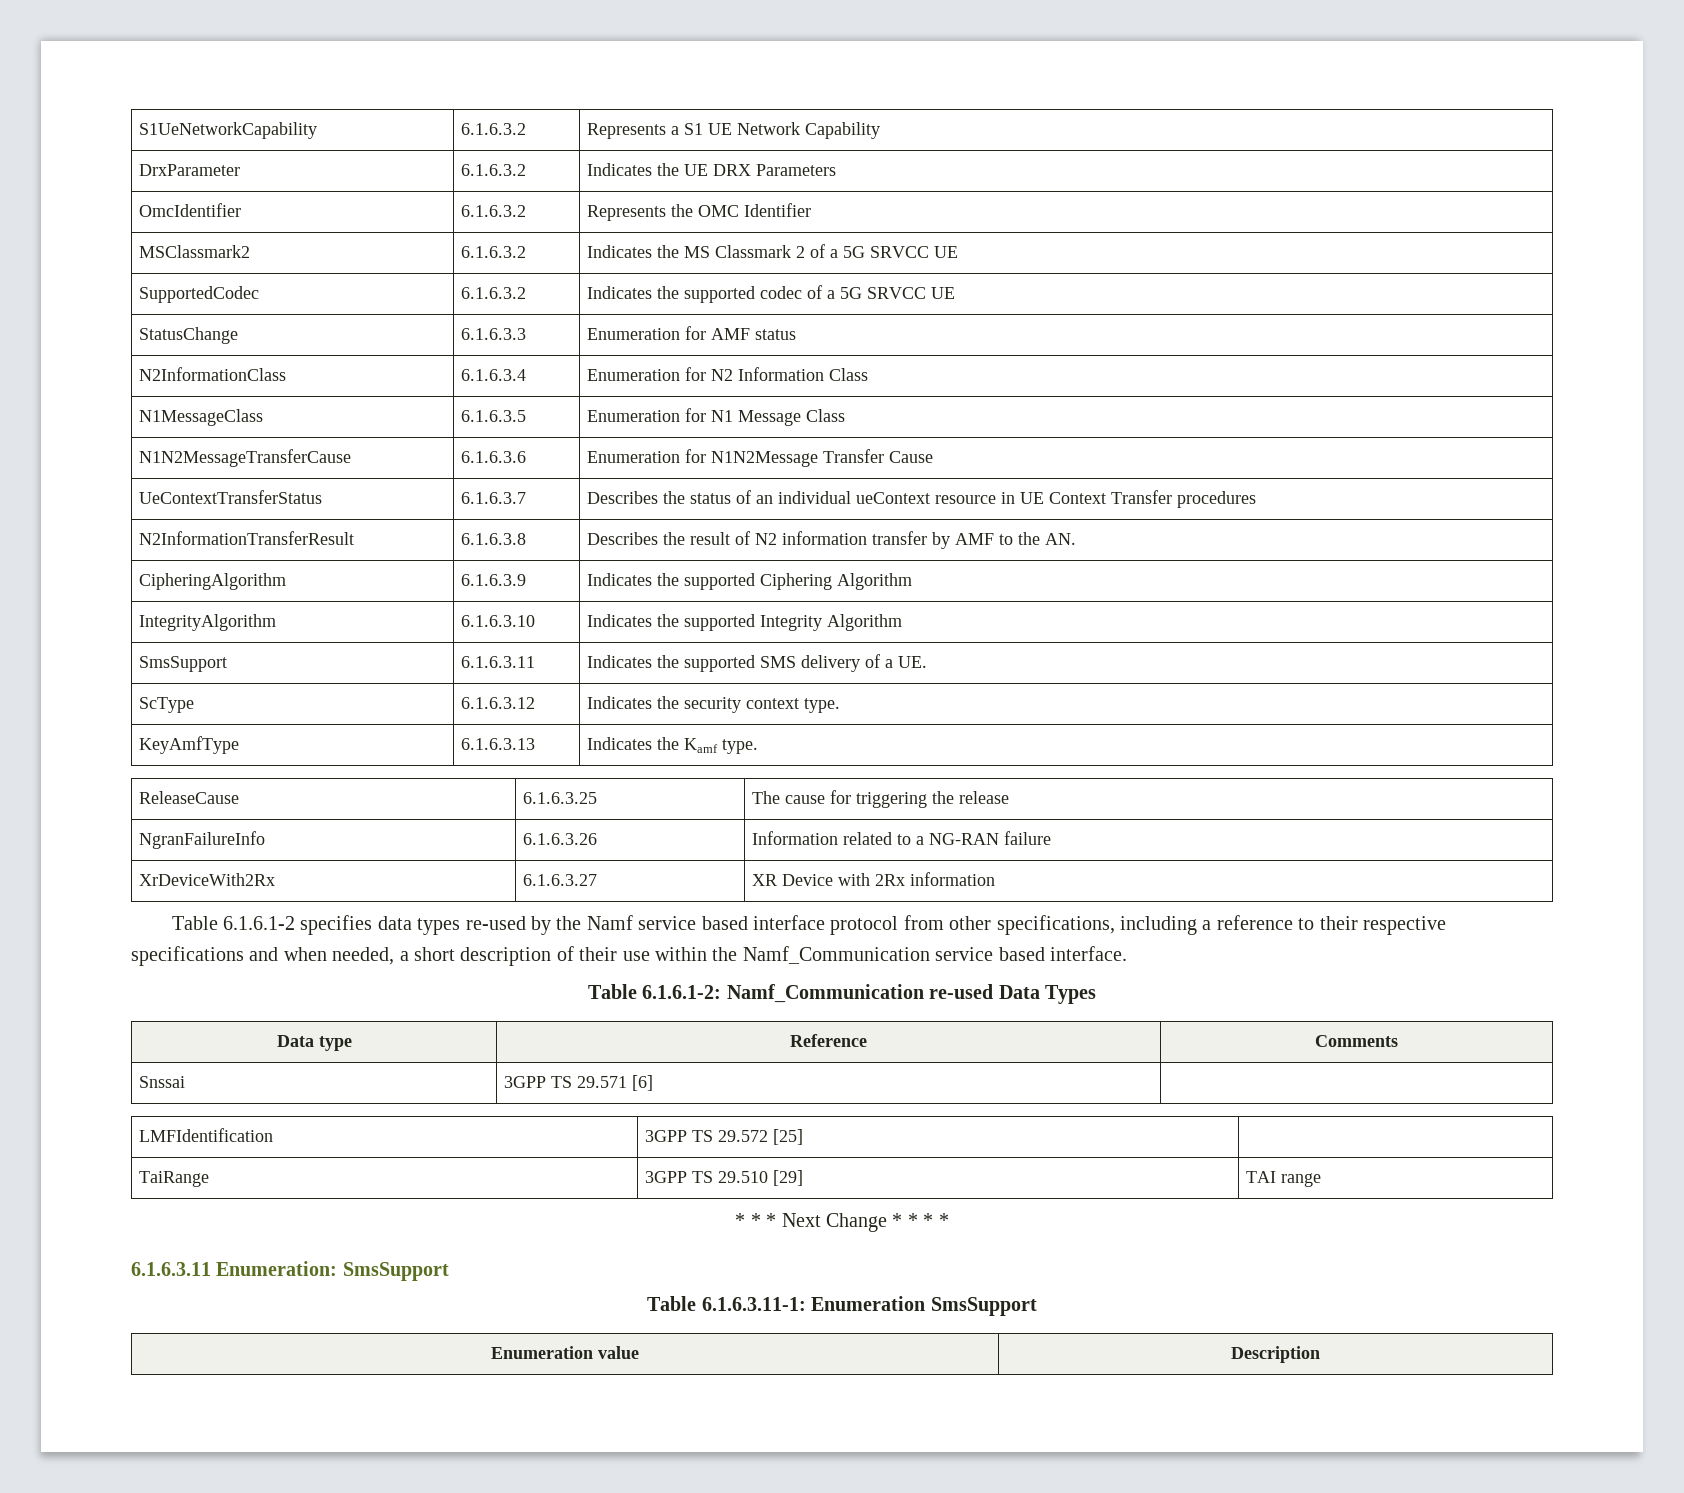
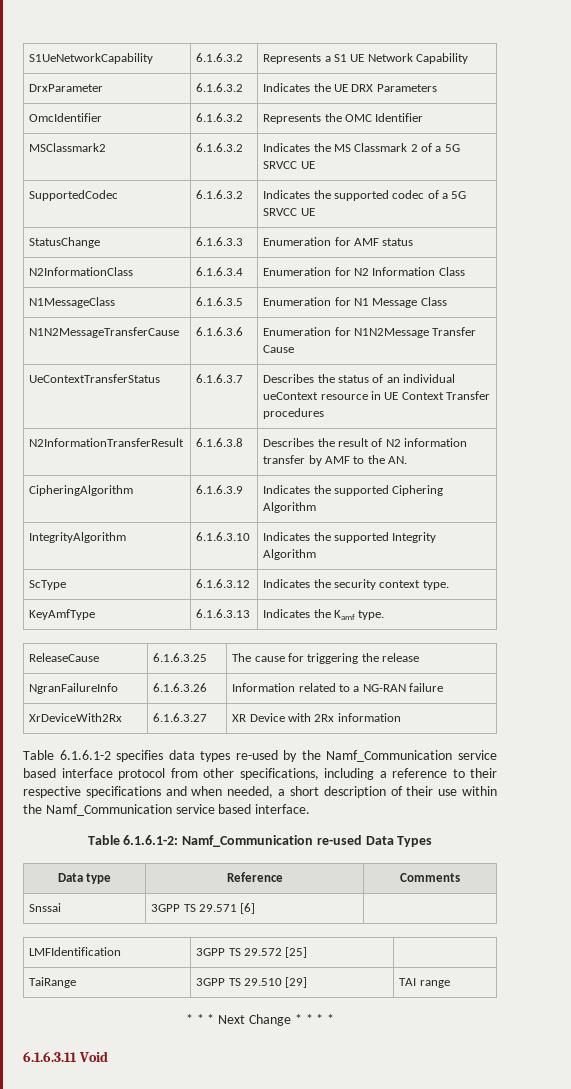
- SmsSupport | 6.1.6.3.11 | Indicates the supported SMS delivery of a UE.
- Table 6.1.6.1-2 specifies data types re-used by the Namf service based interface protocol from other specifications, including a reference to their respective specifications and when needed, a short description of their use within the Namf_Communication service based interface.
+ Table 6.1.6.1-2 specifies data types re-used by the Namf_Communication service based interface protocol from other specifications, including a reference to their respective specifications and when needed, a short description of their use within the Namf_Communication service based interface.
- 6.1.6.3.11 Enumeration: SmsSupport
- Table 6.1.6.3.11-1: Enumeration SmsSupport
- Enumeration value | Description
+ 6.1.6.3.11 Void

